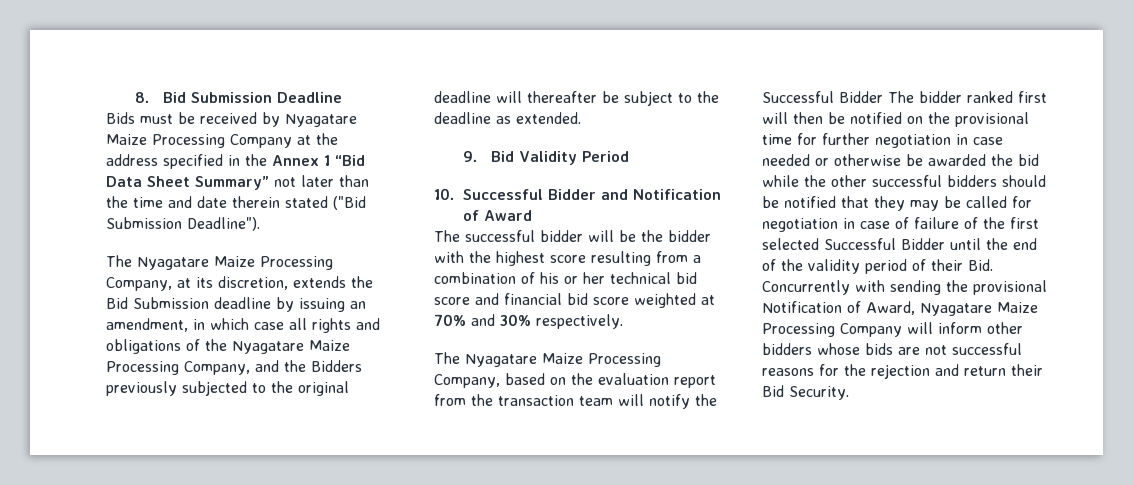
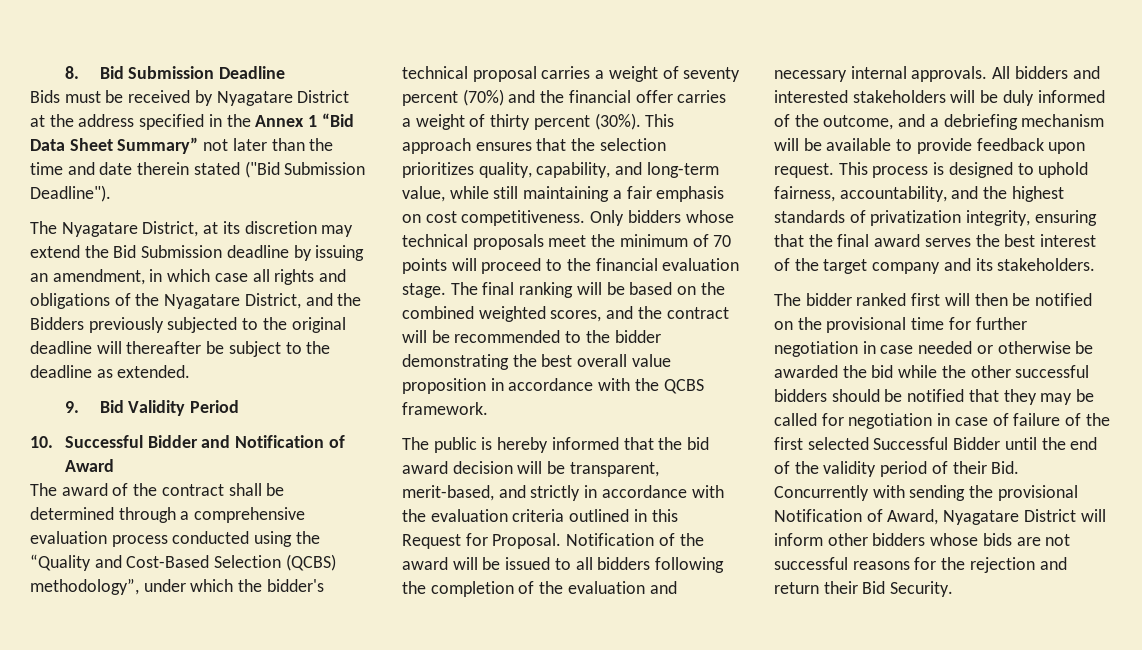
- Bids must be received by Nyagatare Maize Processing Company at the address specified in the Annex 1 “Bid Data Sheet Summary” not later than the time and date therein stated ("Bid Submission Deadline").
+ Bids must be received by Nyagatare District at the address specified in the Annex 1 “Bid Data Sheet Summary” not later than the time and date therein stated ("Bid Submission Deadline").
- The Nyagatare Maize Processing Company, at its discretion, extends the Bid Submission deadline by issuing an amendment, in which case all rights and obligations of the Nyagatare Maize Processing Company, and the Bidders previously subjected to the original deadline will thereafter be subject to the deadline as extended.
+ The Nyagatare District, at its discretion may extend the Bid Submission deadline by issuing an amendment, in which case all rights and obligations of the Nyagatare District, and the Bidders previously subjected to the original deadline will thereafter be subject to the deadline as extended.
- The successful bidder will be the bidder with the highest score resulting from a combination of his or her technical bid score and financial bid score weighted at 70% and 30% respectively.
- The Nyagatare Maize Processing Company, based on the evaluation report from the transaction team will notify the Successful Bidder The bidder ranked first will then be notified on the provisional time for further negotiation in case needed or otherwise be awarded the bid while the other successful bidders should be notified that they may be called for negotiation in case of failure of the first selected Successful Bidder until the end of the validity period of their Bid. Concurrently with sending the provisional Notification of Award, Nyagatare Maize Processing Company will inform other bidders whose bids are not successful reasons for the rejection and return their Bid Security.
+ The award of the contract shall be determined through a comprehensive evaluation process conducted using the “Quality and Cost-Based Selection (QCBS) methodology”, under which the bidder's technical proposal carries a weight of seventy percent (70%) and the financial offer carries a weight of thirty percent (30%). This approach ensures that the selection prioritizes quality, capability, and long-term value, while still maintaining a fair emphasis on cost competitiveness. Only bidders whose technical proposals meet the minimum of 70 points will proceed to the financial evaluation stage. The final ranking will be based on the combined weighted scores, and the contract will be recommended to the bidder demonstrating the best overall value proposition in accordance with the QCBS framework.
+ The public is hereby informed that the bid award decision will be transparent, merit-based, and strictly in accordance with the evaluation criteria outlined in this Request for Proposal. Notification of the award will be issued to all bidders following the completion of the evaluation and necessary internal approvals. All bidders and interested stakeholders will be duly informed of the outcome, and a debriefing mechanism will be available to provide feedback upon request. This process is designed to uphold fairness, accountability, and the highest standards of privatization integrity, ensuring that the final award serves the best interest of the target company and its stakeholders.
+ The bidder ranked first will then be notified on the provisional time for further negotiation in case needed or otherwise be awarded the bid while the other successful bidders should be notified that they may be called for negotiation in case of failure of the first selected Successful Bidder until the end of the validity period of their Bid. Concurrently with sending the provisional Notification of Award, Nyagatare District will inform other bidders whose bids are not successful reasons for the rejection and return their Bid Security.

